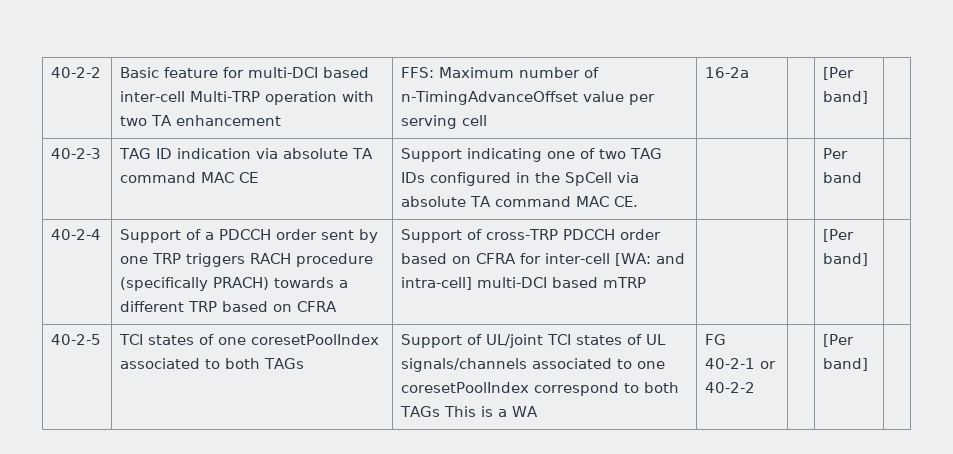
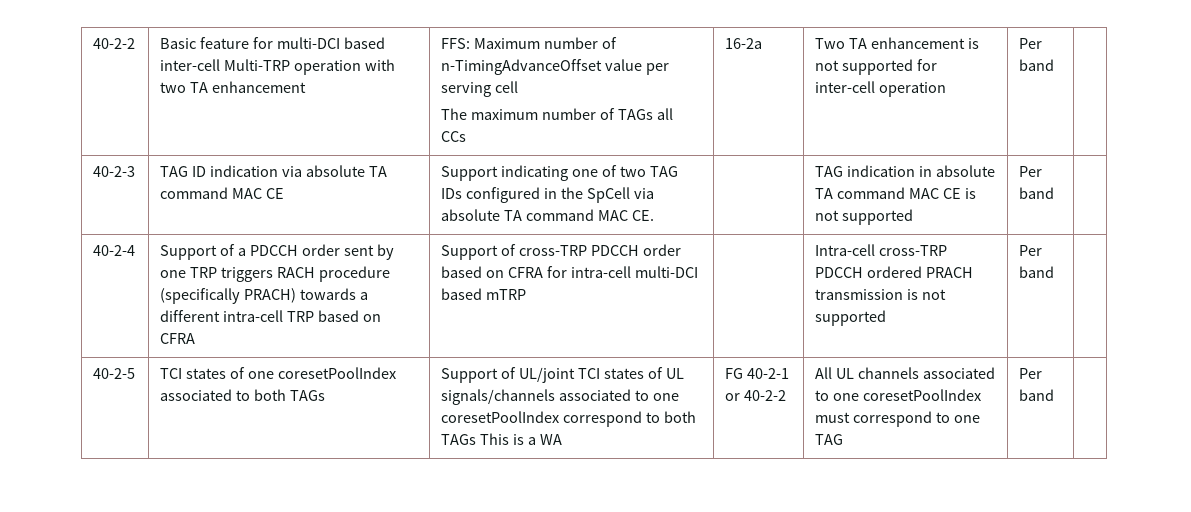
- 16-2a | | [Per band]
+ The maximum number of TAGs all CCs | 16-2a | Two TA enhancement is not supported for inter-cell operation | Per band
- 40-2-3 | TAG ID indication via absolute TA command MAC CE | Support indicating one of two TAG IDs configured in the SpCell via absolute TA command MAC CE. | | | Per band |
+ 40-2-3 | TAG ID indication via absolute TA command MAC CE | Support indicating one of two TAG IDs configured in the SpCell via absolute TA command MAC CE. | | TAG indication in absolute TA command MAC CE is not supported | Per band |
- Support of a PDCCH order sent by one TRP triggers RACH procedure (specifically PRACH) towards a different TRP based on CFRA
+ Support of a PDCCH order sent by one TRP triggers RACH procedure (specifically PRACH) towards a different intra-cell TRP based on CFRA
- Support of cross-TRP PDCCH order based on CFRA for inter-cell [WA: and intra-cell] multi-DCI based mTRP | | | [Per band]
+ Support of cross-TRP PDCCH order based on CFRA for intra-cell multi-DCI based mTRP | | Intra-cell cross-TRP PDCCH ordered PRACH transmission is not supported | Per band
- FG 40-2-1 or 40-2-2 | | [Per band]
+ FG 40-2-1 or 40-2-2 | All UL channels associated to one coresetPoolIndex must correspond to one TAG | Per band

